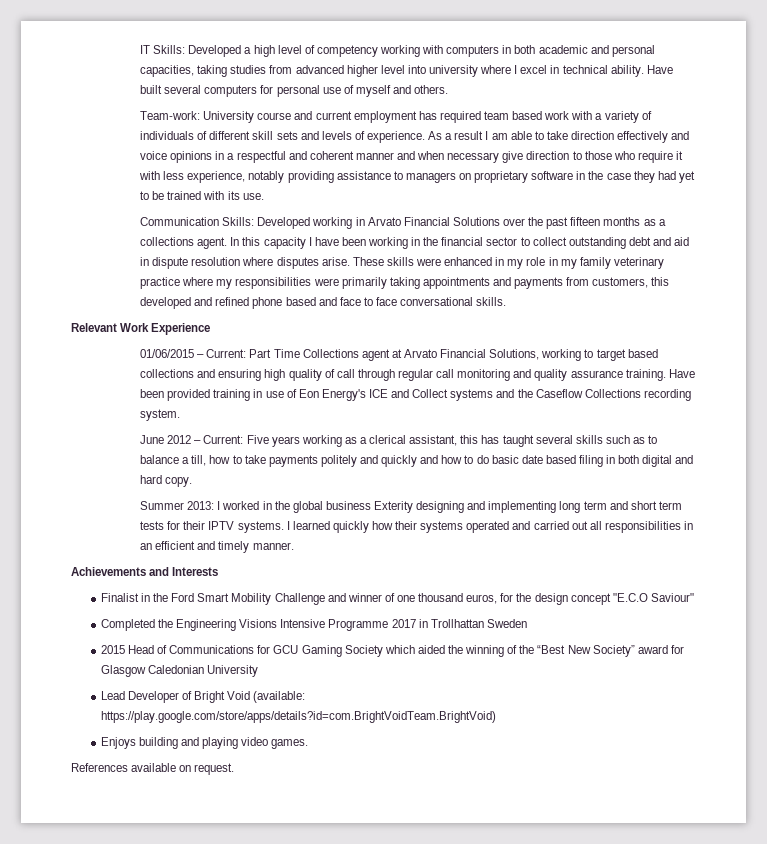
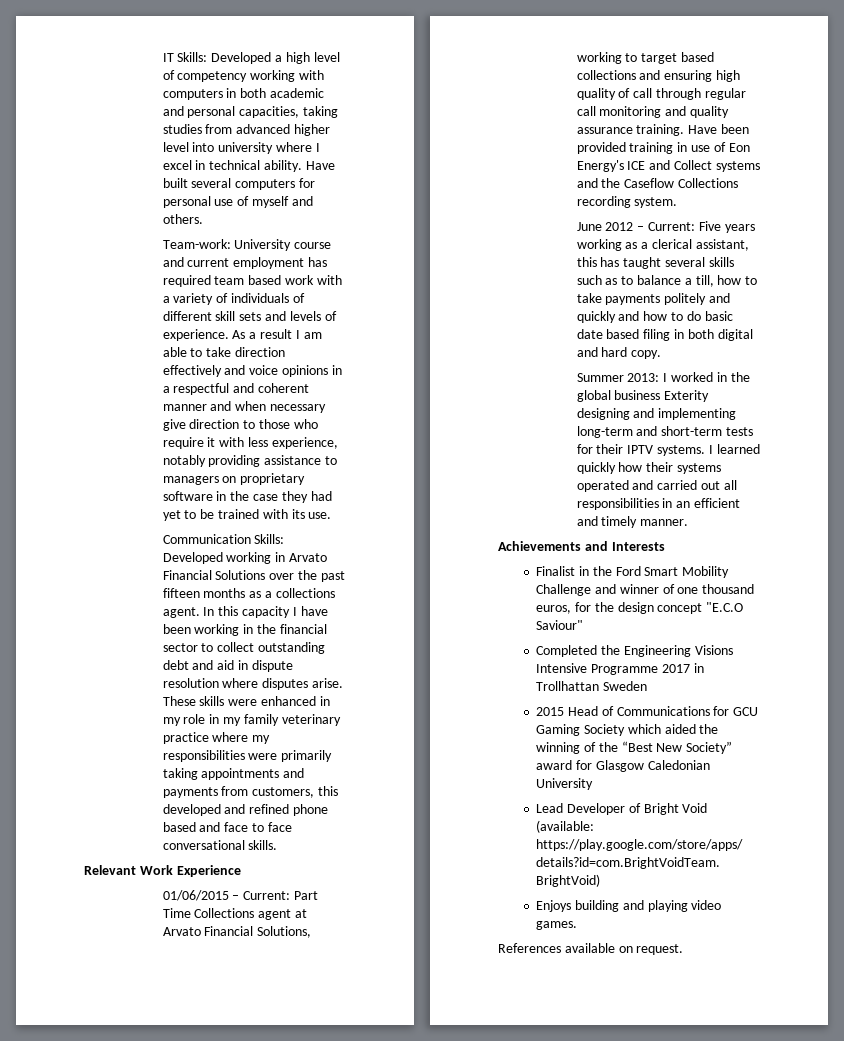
- Summer 2013: I worked in the global business Exterity designing and implementing long term and short term tests for their IPTV systems.
+ Summer 2013: I worked in the global business Exterity designing and implementing long-term and short-term tests for their IPTV systems.

